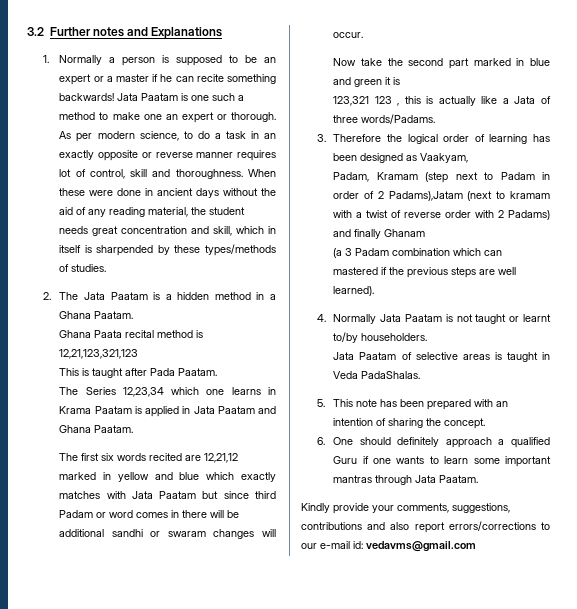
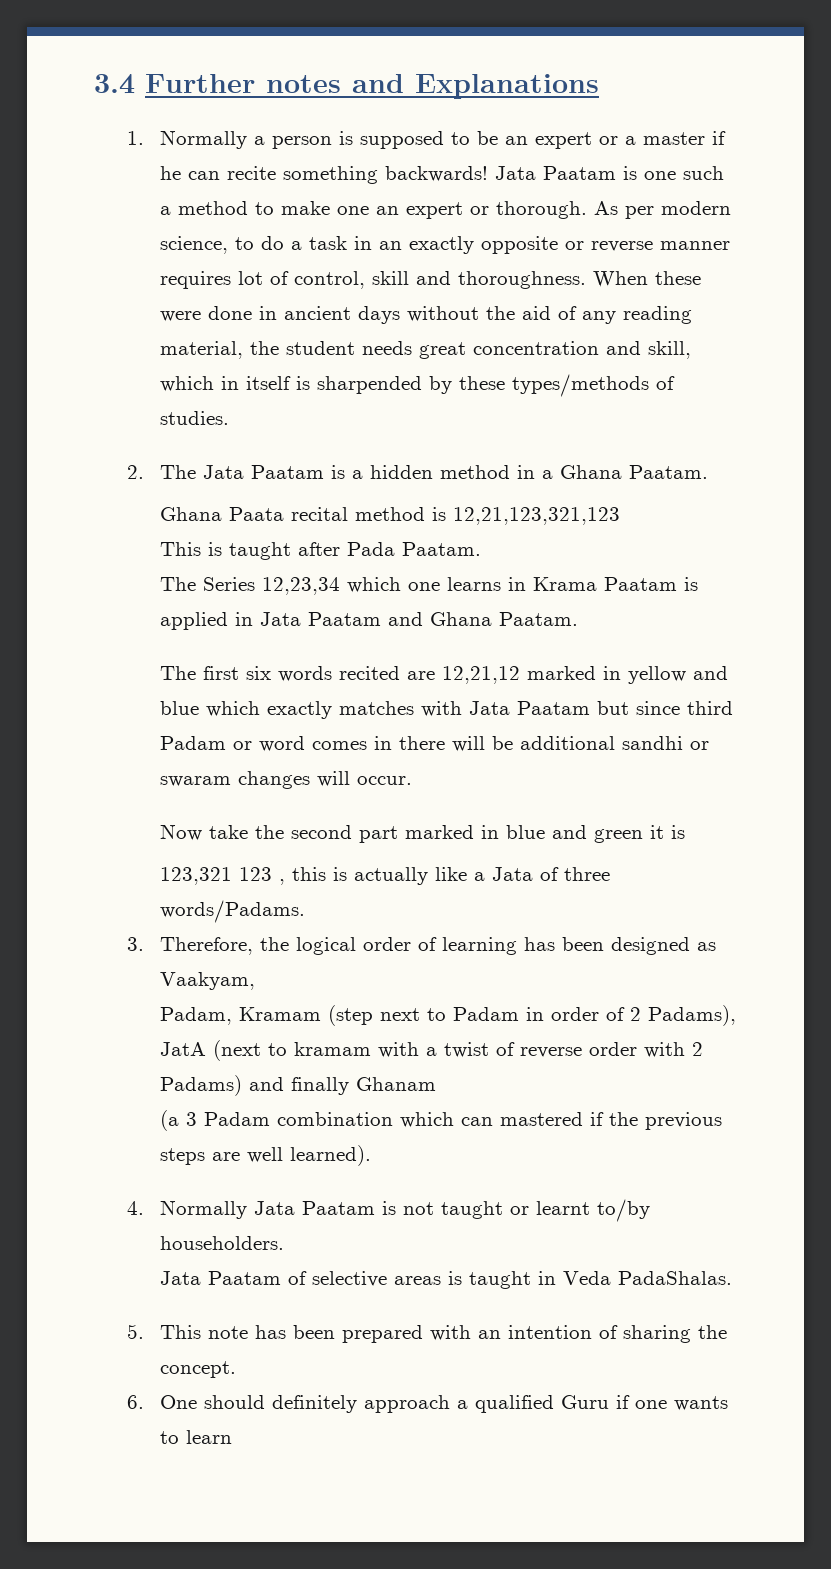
- 3.2 Further notes and Explanations
+ 3.4 Further notes and Explanations
- 3. Therefore the logical order of learning has been designed as Vaakyam,
+ 3. Therefore, the logical order of learning has been designed as Vaakyam,
- Padam, Kramam (step next to Padam in order of 2 Padams),Jatam (next to kramam with a twist of reverse order with 2 Padams) and finally Ghanam
+ Padam, Kramam (step next to Padam in order of 2 Padams), JatA (next to kramam with a twist of reverse order with 2 Padams) and finally Ghanam
- 6. One should definitely approach a qualified Guru if one wants to learn some important mantras through Jata Paatam.
- Kindly provide your comments, suggestions, contributions and also report errors/corrections to our e-mail id: vedavms@gmail.com
+ 6. One should definitely approach a qualified Guru if one wants to learn

